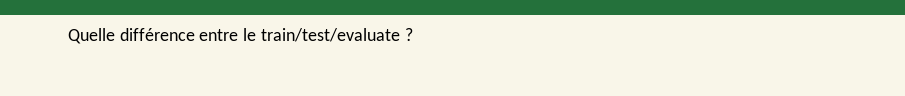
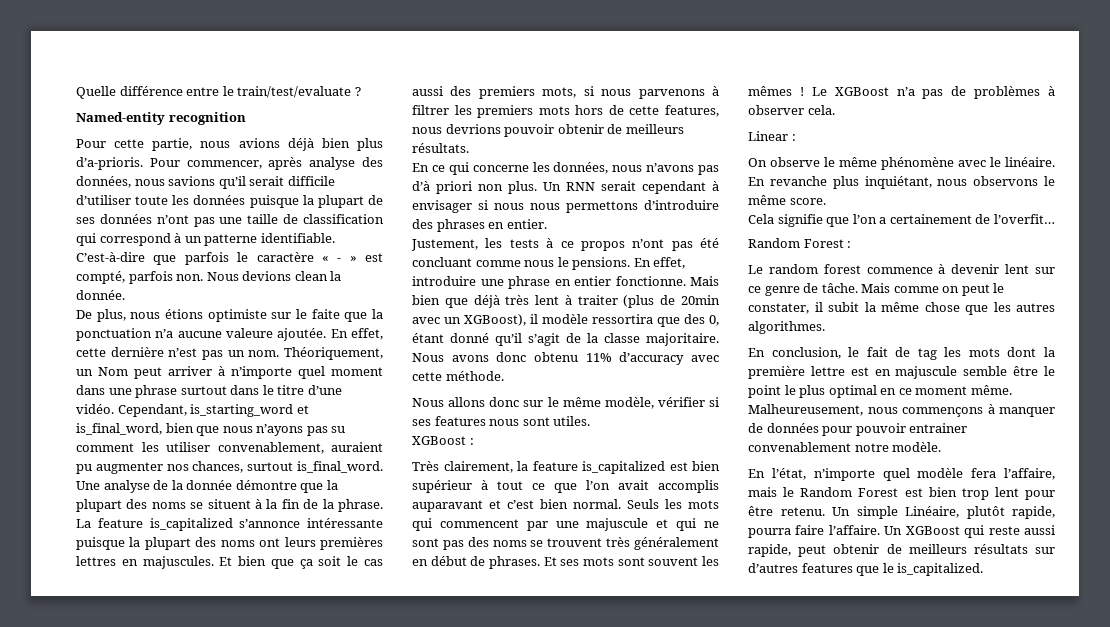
+ Named-entity recognition
+ Pour cette partie, nous avions déjà bien plus d’a-prioris. Pour commencer, après analyse des données, nous savions qu’il serait difficile d’utiliser toute les données puisque la plupart de ses données n’ont pas une taille de classification qui correspond à un patterne identifiable. C’est-à-dire que parfois le caractère « - » est compté, parfois non. Nous devions clean la donnée.
+ De plus, nous étions optimiste sur le faite que la ponctuation n’a aucune valeure ajoutée. En effet, cette dernière n’est pas un nom. Théoriquement, un Nom peut arriver à n’importe quel moment dans une phrase surtout dans le titre d’une vidéo. Cependant, is_starting_word et is_final_word, bien que nous n’ayons pas su comment les utiliser convenablement, auraient pu augmenter nos chances, surtout is_final_word. Une analyse de la donnée démontre que la plupart des noms se situent à la fin de la phrase. La feature is_capitalized s’annonce intéressante puisque la plupart des noms ont leurs premières lettres en majuscules. Et bien que ça soit le cas aussi des premiers mots, si nous parvenons à filtrer les premiers mots hors de cette features, nous devrions pouvoir obtenir de meilleurs résultats.
+ En ce qui concerne les données, nous n’avons pas d’à priori non plus. Un RNN serait cependant à envisager si nous nous permettons d’introduire des phrases en entier.
+ Justement, les tests à ce propos n’ont pas été concluant comme nous le pensions. En effet, introduire une phrase en entier fonctionne. Mais bien que déjà très lent à traiter (plus de 20min avec un XGBoost), il modèle ressortira que des 0, étant donné qu’il s’agit de la classe majoritaire. Nous avons donc obtenu 11% d’accuracy avec cette méthode.
+ Nous allons donc sur le même modèle, vérifier si ses features nous sont utiles.
+ XGBoost :
+ Très clairement, la feature is_capitalized est bien supérieur à tout ce que l’on avait accomplis auparavant et c’est bien normal. Seuls les mots qui commencent par une majuscule et qui ne sont pas des noms se trouvent très généralement en début de phrases. Et ses mots sont souvent les mêmes ! Le XGBoost n’a pas de problèmes à observer cela.
+ Linear :
+ On observe le même phénomène avec le linéaire. En revanche plus inquiétant, nous observons le même score.
+ Cela signifie que l’on a certainement de l’overfit…
+ Random Forest :
+ Le random forest commence à devenir lent sur ce genre de tâche. Mais comme on peut le constater, il subit la même chose que les autres algorithmes.
+ En conclusion, le fait de tag les mots dont la première lettre est en majuscule semble être le point le plus optimal en ce moment même. Malheureusement, nous commençons à manquer de données pour pouvoir entrainer convenablement notre modèle.
+ En l’état, n’importe quel modèle fera l’affaire, mais le Random Forest est bien trop lent pour être retenu. Un simple Linéaire, plutôt rapide, pourra faire l’affaire. Un XGBoost qui reste aussi rapide, peut obtenir de meilleurs résultats sur d’autres features que le is_capitalized.

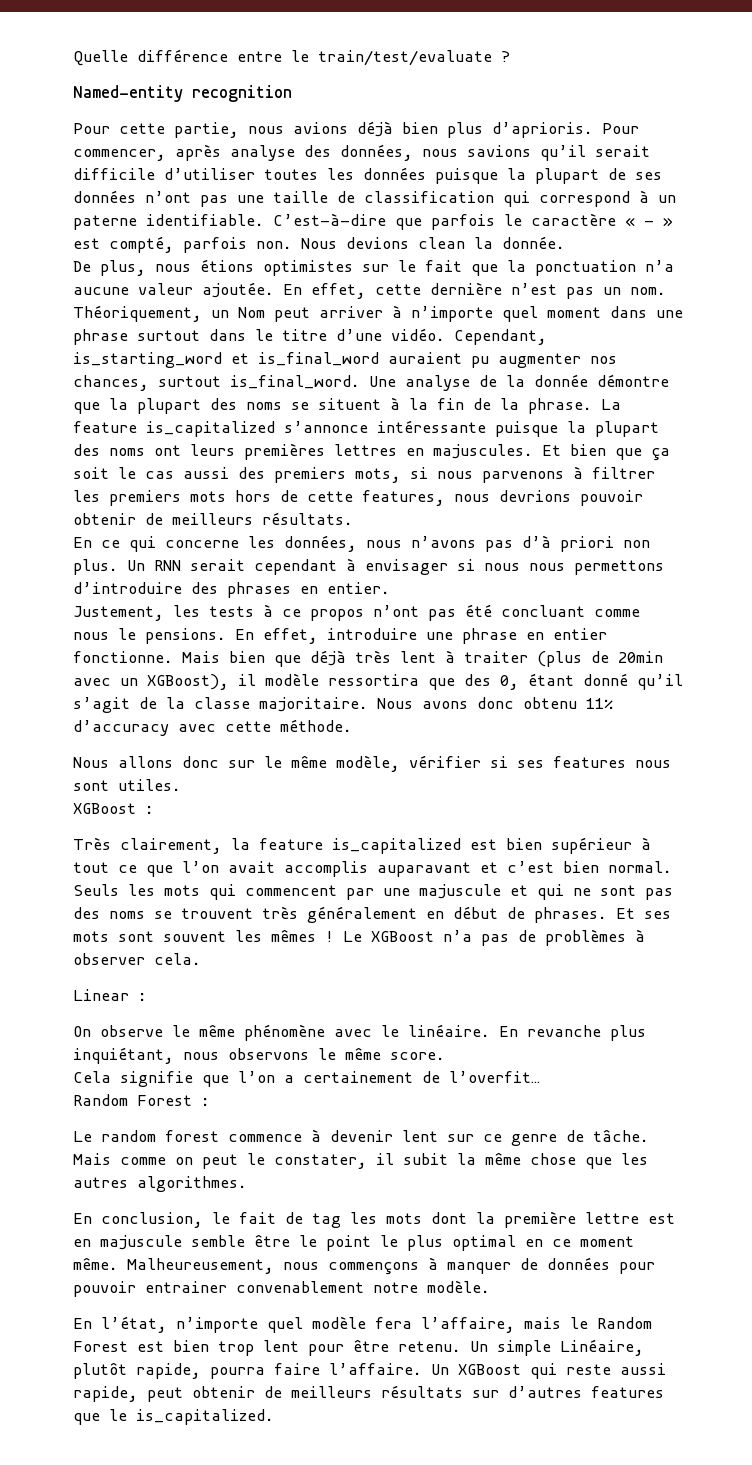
- Pour cette partie, nous avions déjà bien plus d’a-prioris.
+ Pour cette partie, nous avions déjà bien plus d’aprioris.
- Pour commencer, après analyse des données, nous savions qu’il serait difficile d’utiliser toute les données puisque la plupart de ses données n’ont pas une taille de classification qui correspond à un patterne identifiable.
+ Pour commencer, après analyse des données, nous savions qu’il serait difficile d’utiliser toutes les données puisque la plupart de ses données n’ont pas une taille de classification qui correspond à un paterne identifiable.
- De plus, nous étions optimiste sur le faite que la ponctuation n’a aucune valeure ajoutée.
+ De plus, nous étions optimistes sur le fait que la ponctuation n’a aucune valeur ajoutée.
- Cependant, is_starting_word et is_final_word, bien que nous n’ayons pas su comment les utiliser convenablement, auraient pu augmenter nos chances, surtout is_final_word.
+ Cependant, is_starting_word et is_final_word auraient pu augmenter nos chances, surtout is_final_word.

